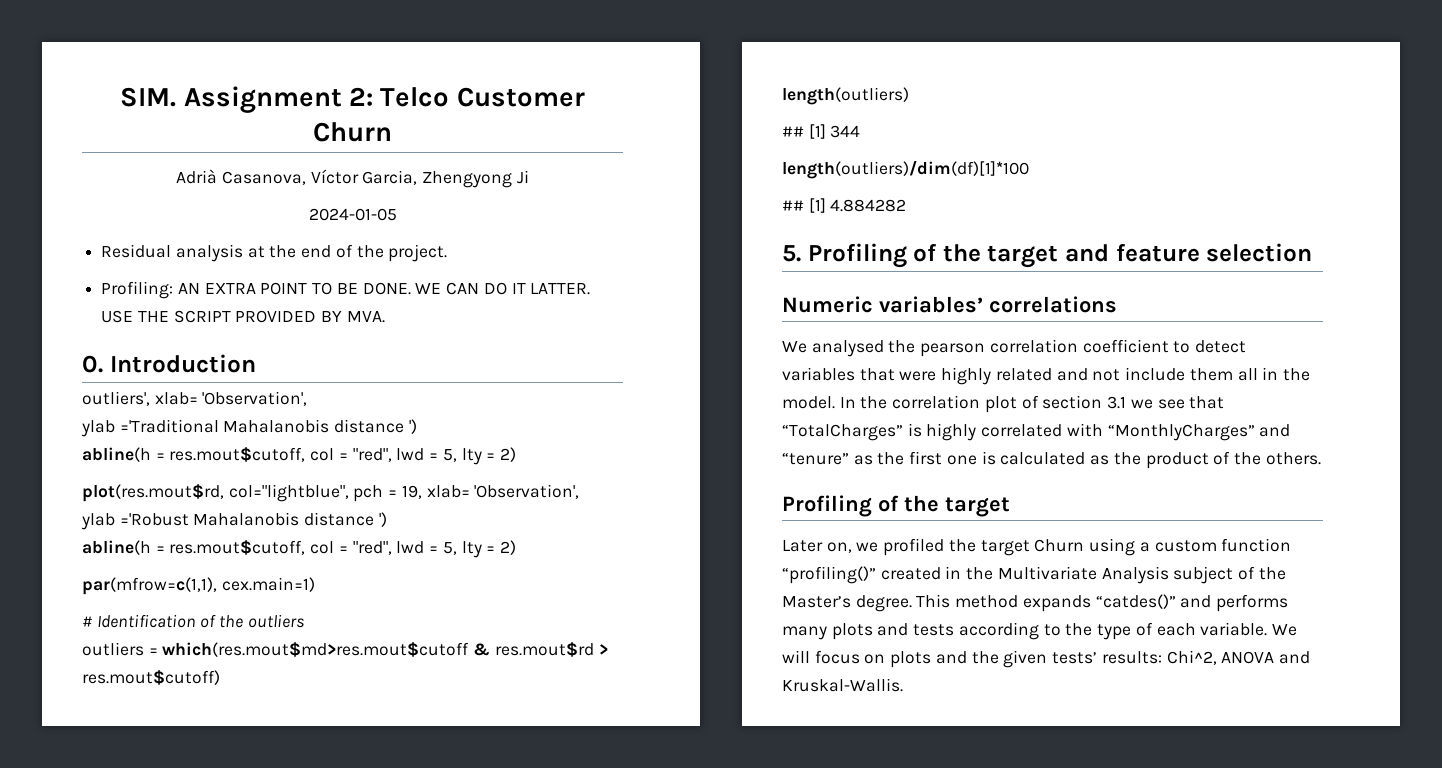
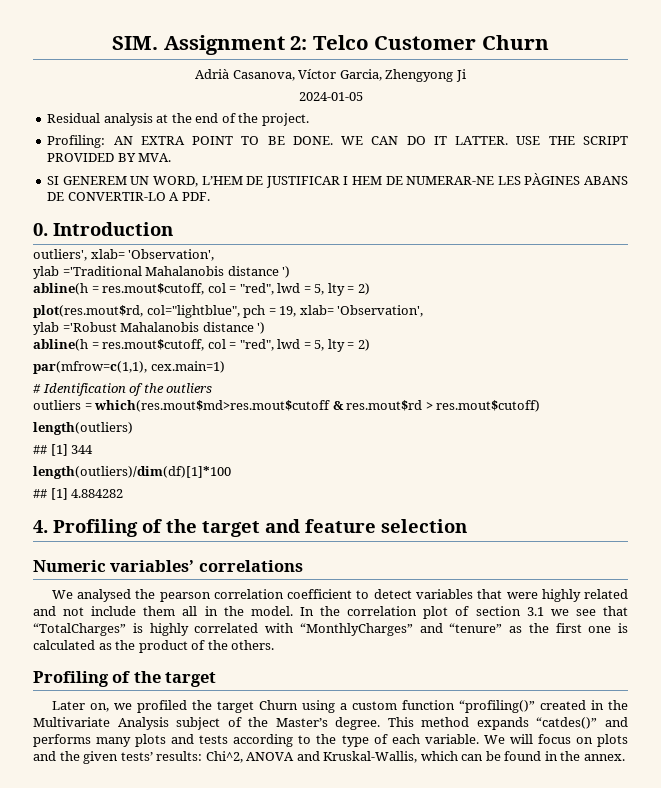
+ SI GENEREM UN WORD, L’HEM DE JUSTIFICAR I HEM DE NUMERAR-NE LES PÀGINES ABANS DE CONVERTIR-LO A PDF.
- 5. Profiling of the target and feature selection
+ 4. Profiling of the target and feature selection
- We will focus on plots and the given tests’ results: Chi^2, ANOVA and Kruskal-Wallis.
+ We will focus on plots and the given tests’ results: Chi^2, ANOVA and Kruskal-Wallis, which can be found in the annex.

